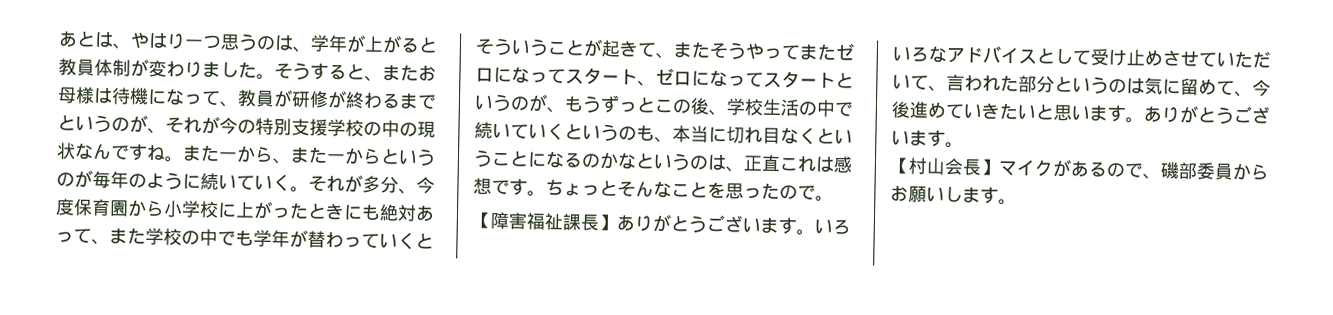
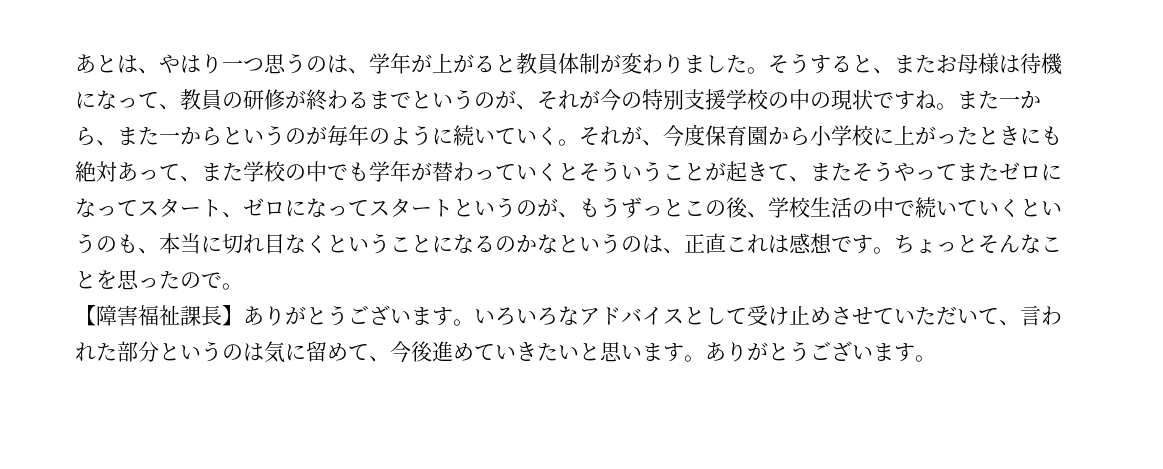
- そうすると、またお母様は待機になって、教員が研修が終わるまでというのが、それが今の特別支援学校の中の現状なんですね。
+ そうすると、またお母様は待機になって、教員の研修が終わるまでというのが、それが今の特別支援学校の中の現状ですね。
- それが多分、今度保育園から小学校に上がったときにも絶対あって、また学校の中でも学年が替わっていくとそういうことが起きて、またそうやってまたゼロになってスタート、ゼロになってスタートというのが、もうずっとこの後、学校生活の中で続いていくというのも、本当に切れ目なくということになるのかなというのは、正直これは感想です。
+ それが、今度保育園から小学校に上がったときにも絶対あって、また学校の中でも学年が替わっていくとそういうことが起きて、またそうやってまたゼロになってスタート、ゼロになってスタートというのが、もうずっとこの後、学校生活の中で続いていくというのも、本当に切れ目なくということになるのかなというのは、正直これは感想です。
- 【村山会長】マイクがあるので、磯部委員からお願いします。

